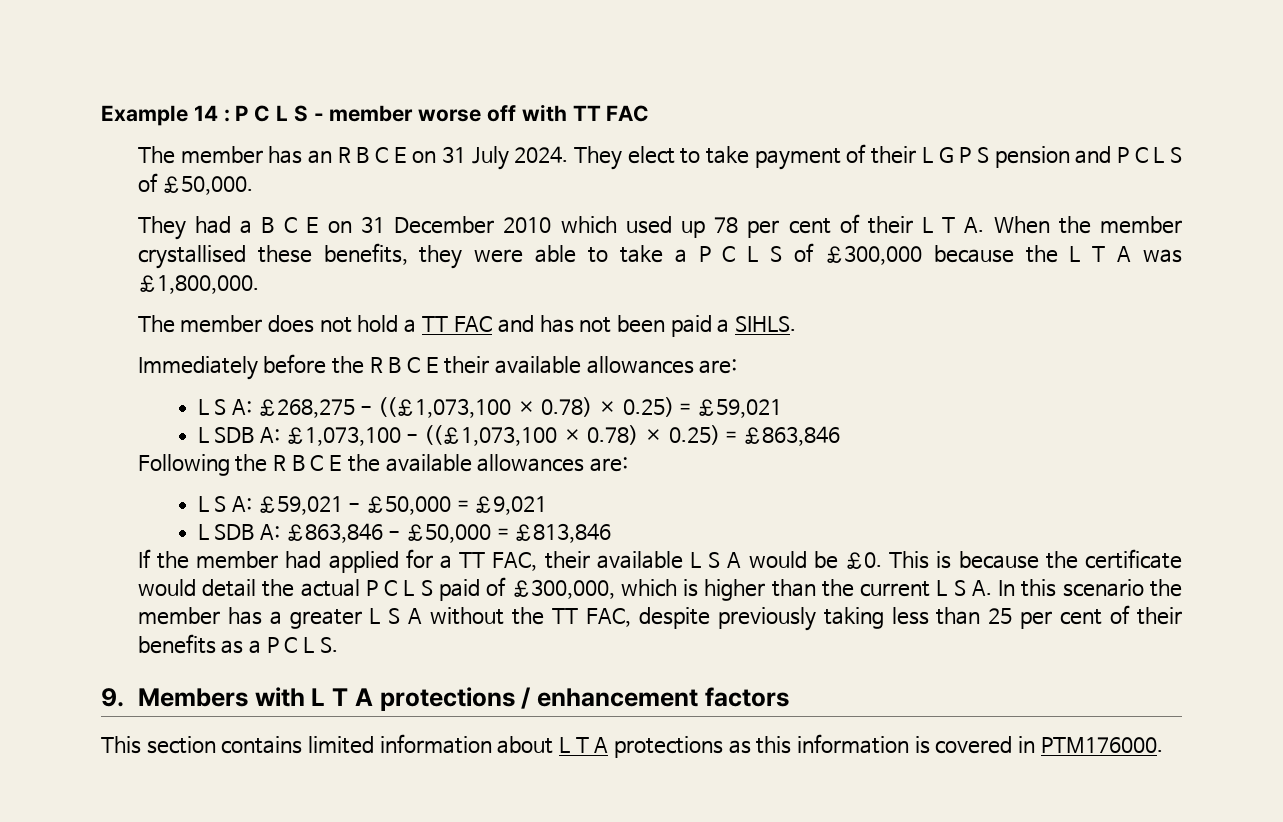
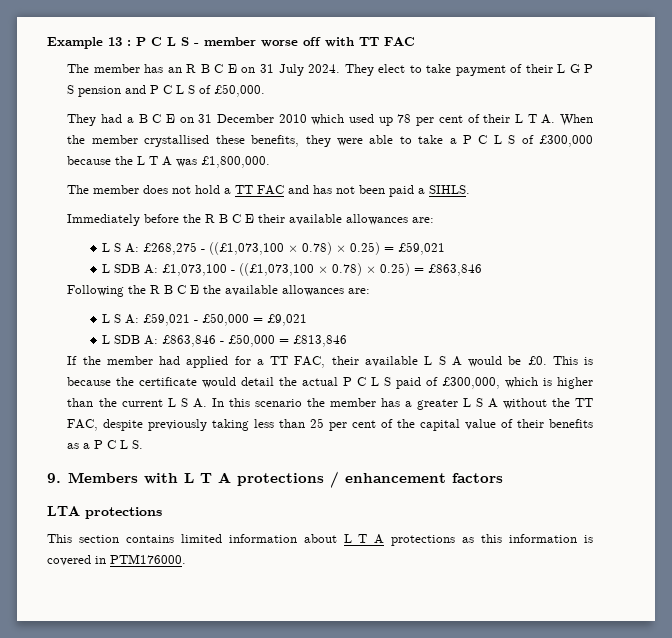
- Example 14 : P C L S - member worse off with TT FAC
+ Example 13 : P C L S - member worse off with TT FAC
- This is because the certificate would detail the actual P C L S paid of £300,000, which is higher than the current L S A. In this scenario the member has a greater L S A without the TT FAC, despite previously taking less than 25 per cent of their benefits as a P C L S.
+ This is because the certificate would detail the actual P C L S paid of £300,000, which is higher than the current L S A. In this scenario the member has a greater L S A without the TT FAC, despite previously taking less than 25 per cent of the capital value of their benefits as a P C L S.
+ LTA protections

